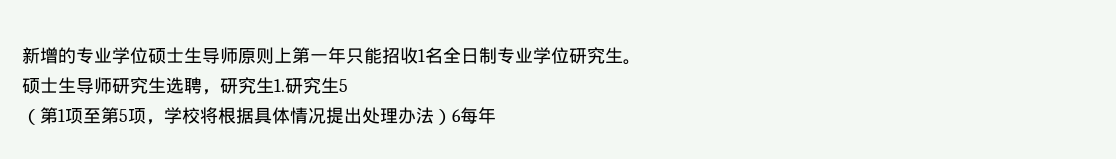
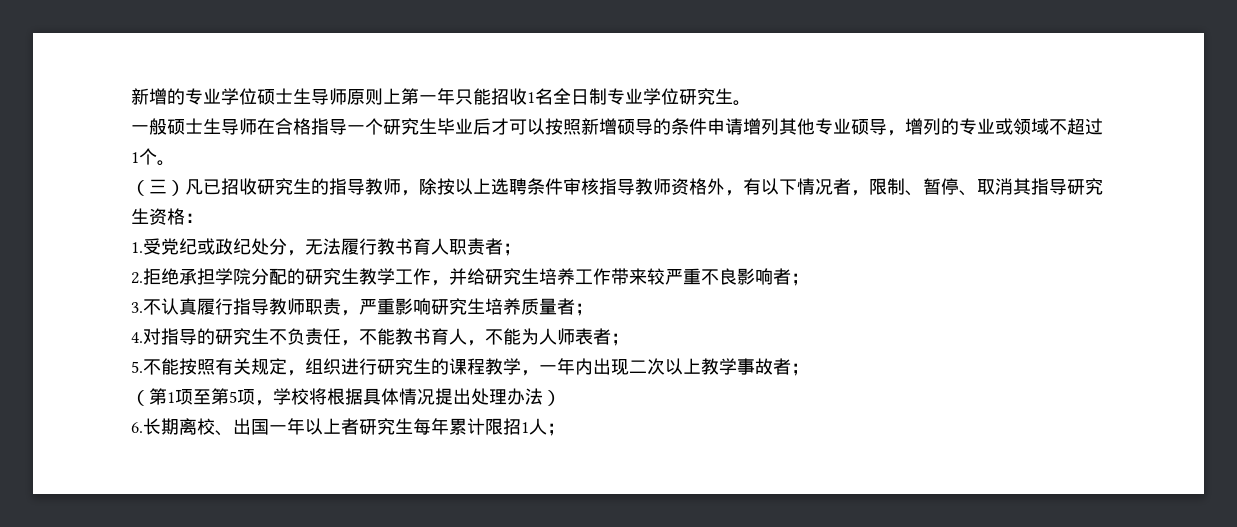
- 硕士生导师研究生选聘，研究生1.研究生5
+ 一般硕士生导师在合格指导一个研究生毕业后才可以按照新增硕导的条件申请增列其他专业硕导，增列的专业或领域不超过1个。
+ （三）凡已招收研究生的指导教师，除按以上选聘条件审核指导教师资格外，有以下情况者，限制、暂停、取消其指导研究生资格：
+ 1.受党纪或政纪处分，无法履行教书育人职责者；
+ 2.拒绝承担学院分配的研究生教学工作，并给研究生培养工作带来较严重不良影响者；
+ 3.不认真履行指导教师职责，严重影响研究生培养质量者；
+ 4.对指导的研究生不负责任，不能教书育人，不能为人师表者；
+ 5.不能按照有关规定，组织进行研究生的课程教学，一年内出现二次以上教学事故者；
- （第1项至第5项，学校将根据具体情况提出处理办法）6每年
+ （第1项至第5项，学校将根据具体情况提出处理办法）
+ 6.长期离校、出国一年以上者研究生每年累计限招1人；

